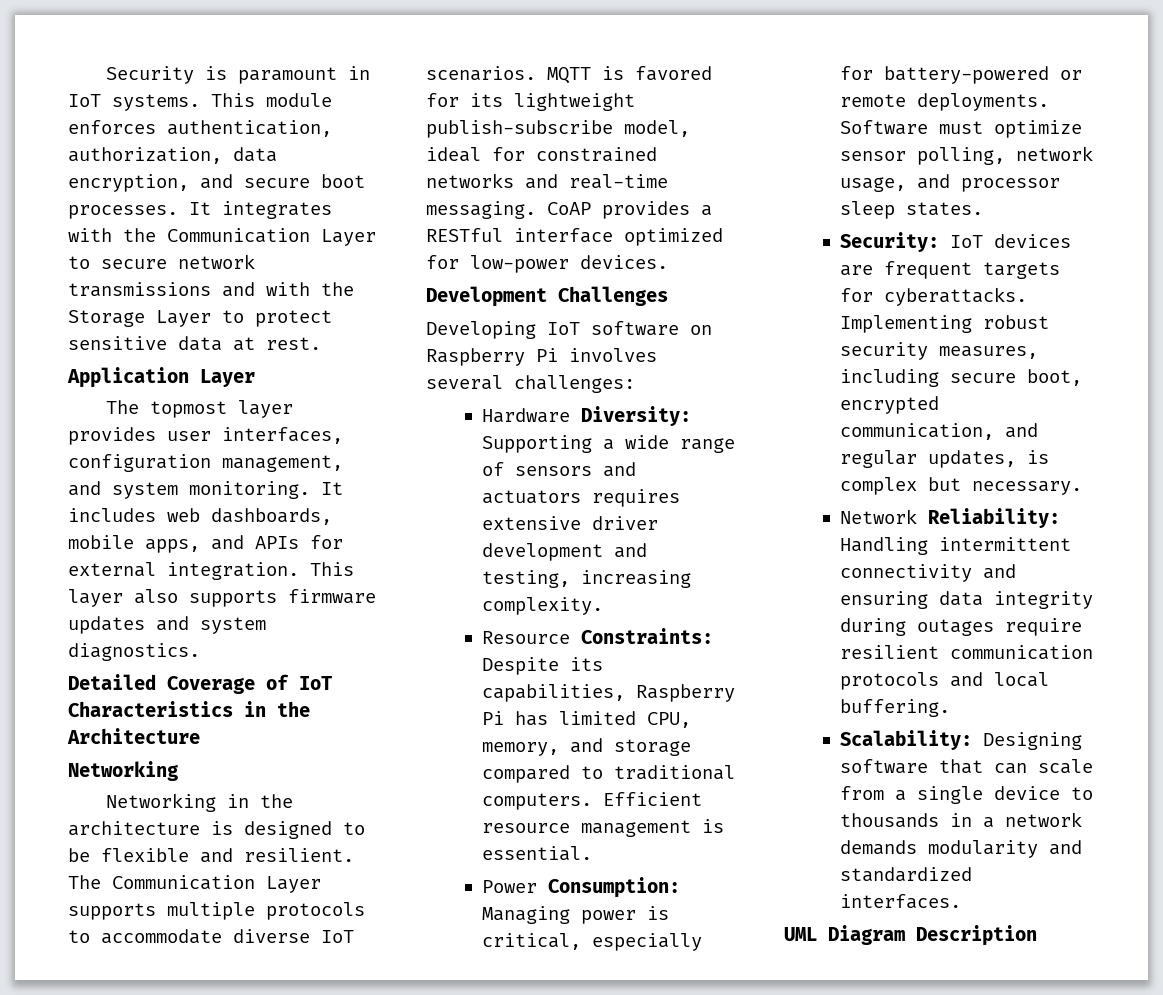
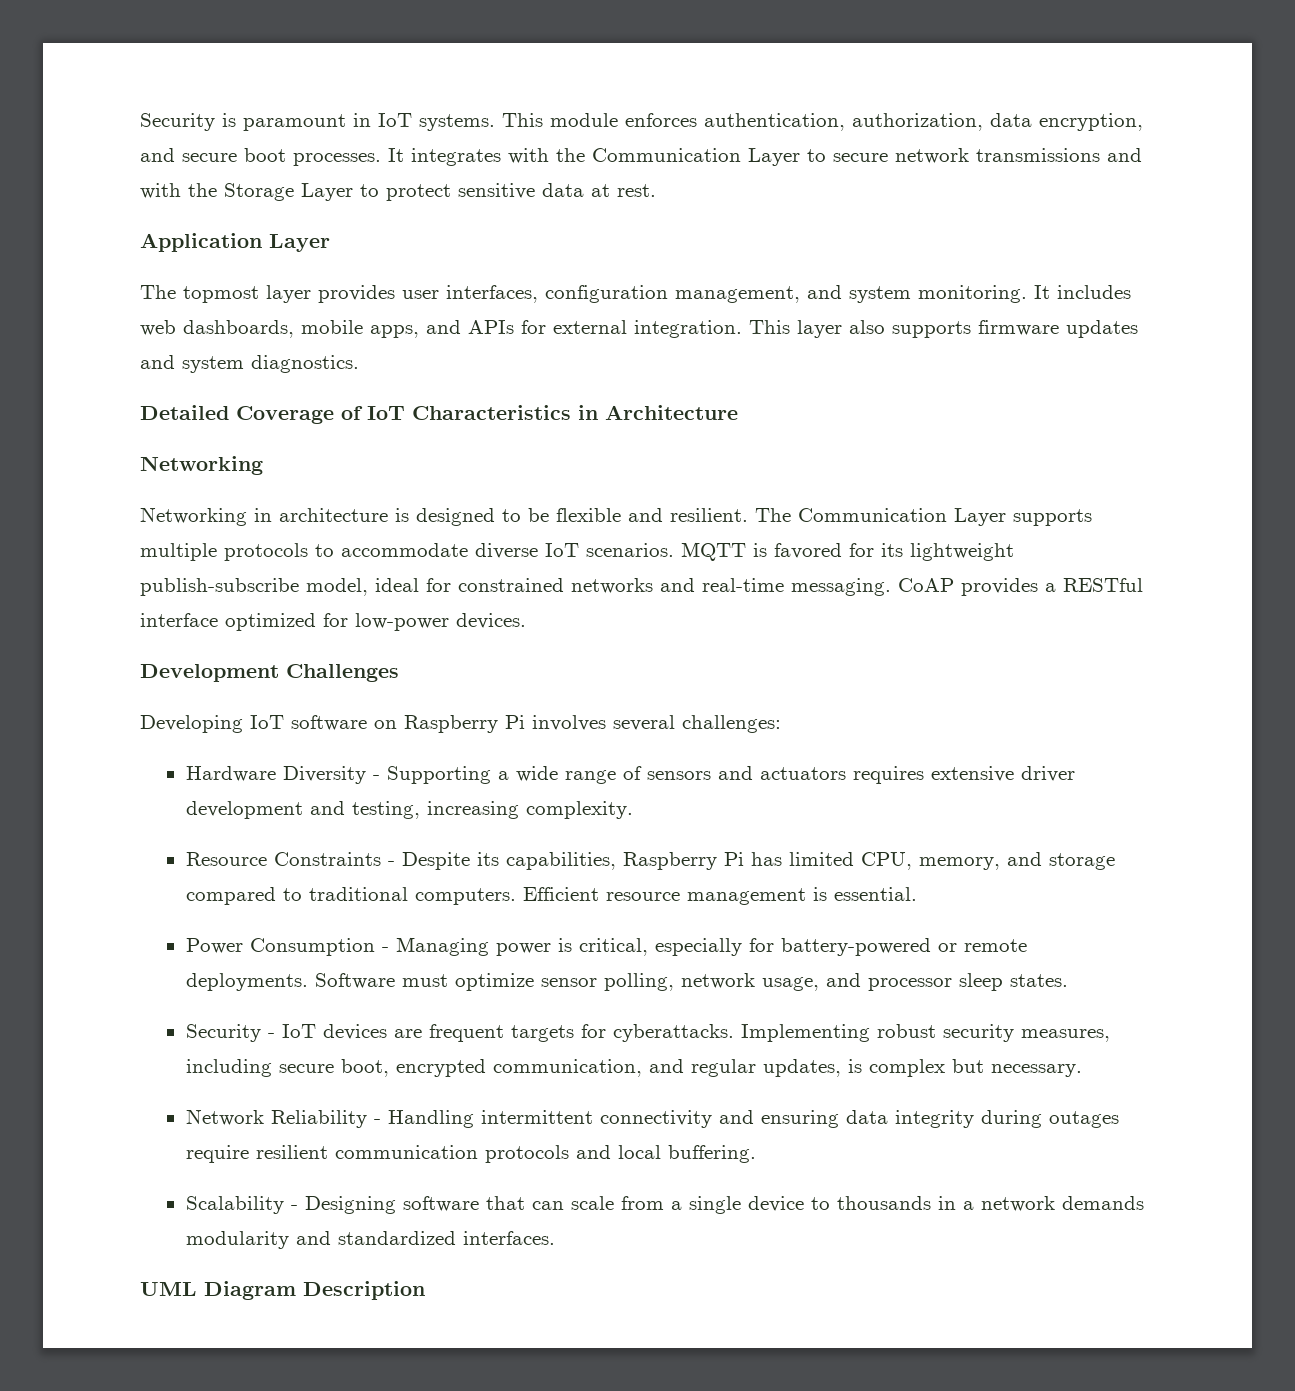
- Detailed Coverage of IoT Characteristics in the Architecture
+ Detailed Coverage of IoT Characteristics in Architecture
- Networking in the architecture is designed to be flexible and resilient.
+ Networking in architecture is designed to be flexible and resilient.
- Hardware Diversity: Supporting a wide range of sensors and actuators requires extensive driver development and testing, increasing complexity.
+ Hardware Diversity - Supporting a wide range of sensors and actuators requires extensive driver development and testing, increasing complexity.
- Resource Constraints: Despite its capabilities, Raspberry Pi has limited CPU, memory, and storage compared to traditional computers.
+ Resource Constraints - Despite its capabilities, Raspberry Pi has limited CPU, memory, and storage compared to traditional computers.
- Power Consumption: Managing power is critical, especially for battery-powered or remote deployments.
+ Power Consumption - Managing power is critical, especially for battery-powered or remote deployments.
- Security: IoT devices are frequent targets for cyberattacks.
+ Security - IoT devices are frequent targets for cyberattacks.
- Network Reliability: Handling intermittent connectivity and ensuring data integrity during outages require resilient communication protocols and local buffering.
+ Network Reliability - Handling intermittent connectivity and ensuring data integrity during outages require resilient communication protocols and local buffering.
- Scalability: Designing software that can scale from a single device to thousands in a network demands modularity and standardized interfaces.
+ Scalability - Designing software that can scale from a single device to thousands in a network demands modularity and standardized interfaces.

